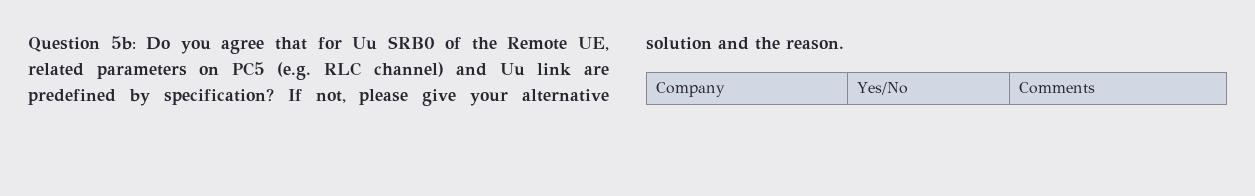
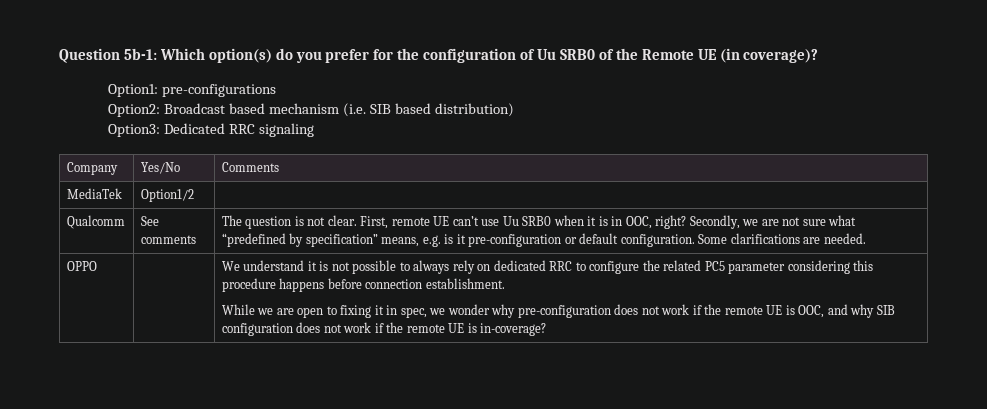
- Question 5b: Do you agree that for Uu SRB0 of the Remote UE, related parameters on PC5 (e.g. RLC channel) and Uu link are predefined by specification? If not, please give your alternative solution and the reason.
+ Question 5b-1: Which option(s) do you prefer for the configuration of Uu SRB0 of the Remote UE (in coverage)?
+ Option1: pre-configurations
+ Option2: Broadcast based mechanism (i.e. SIB based distribution)
+ Option3: Dedicated RRC signaling
  Company | Yes/No | Comments
+ MediaTek | Option1/2 |
+ Qualcomm | See comments | The question is not clear. First, remote UE can’t use Uu SRB0 when it is in OOC, right? Secondly, we are not sure what “predefined by specification” means, e.g. is it pre-configuration or default configuration. Some clarifications are needed.
+ OPPO | | We understand it is not possible to always rely on dedicated RRC to configure the related PC5 parameter considering this procedure happens before connection establishment.
+ While we are open to fixing it in spec, we wonder why pre-configuration does not work if the remote UE is OOC, and why SIB configuration does not work if the remote UE is in-coverage?

